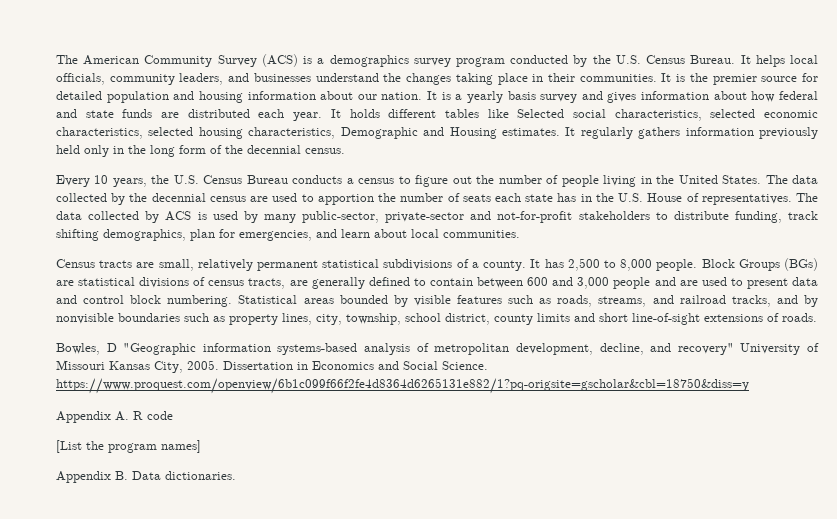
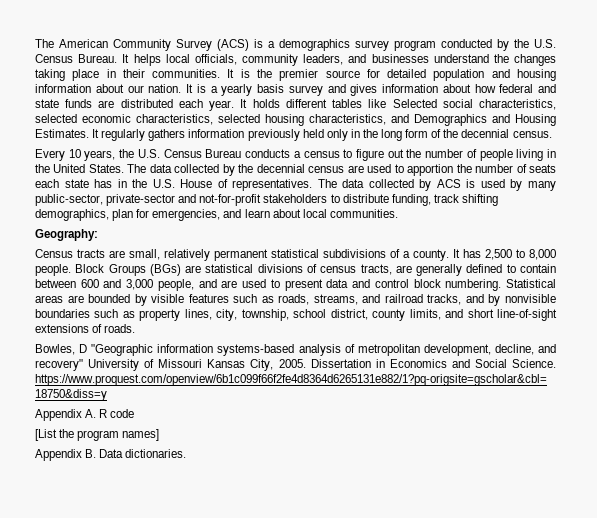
- It holds different tables like Selected social characteristics, selected economic characteristics, selected housing characteristics, Demographic and Housing estimates.
+ It holds different tables like Selected social characteristics, selected economic characteristics, selected housing characteristics, and Demographics and Housing Estimates.
+ Geography:
- Block Groups (BGs) are statistical divisions of census tracts, are generally defined to contain between 600 and 3,000 people and are used to present data and control block numbering.
+ Block Groups (BGs) are statistical divisions of census tracts, are generally defined to contain between 600 and 3,000 people, and are used to present data and control block numbering.
- Statistical areas bounded by visible features such as roads, streams, and railroad tracks, and by nonvisible boundaries such as property lines, city, township, school district, county limits and short line-of-sight extensions of roads.
+ Statistical areas are bounded by visible features such as roads, streams, and railroad tracks, and by nonvisible boundaries such as property lines, city, township, school district, county limits, and short line-of-sight extensions of roads.

